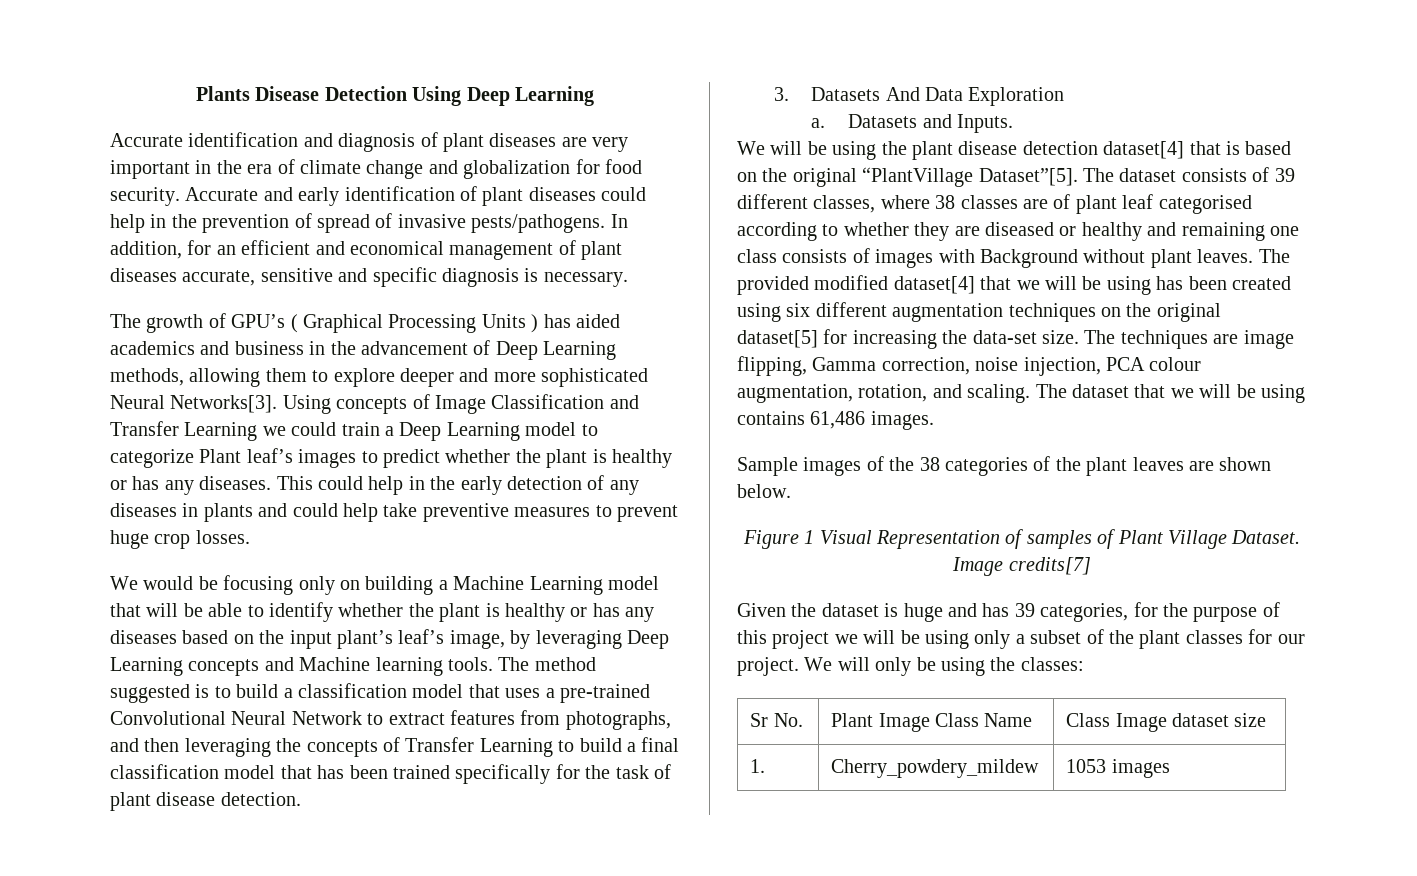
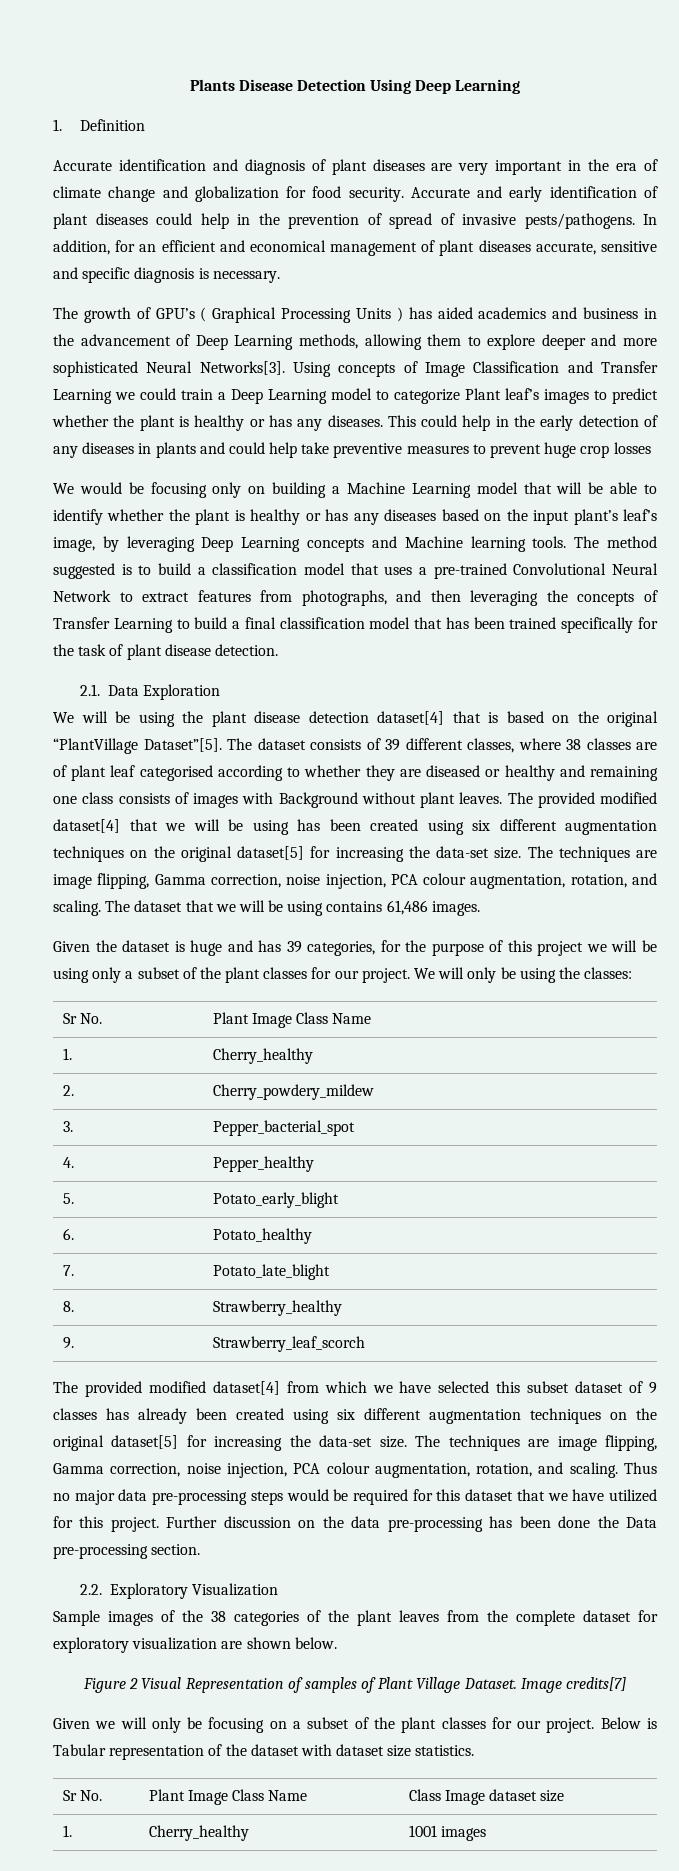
+ 1. Definition
- This could help in the early detection of any diseases in plants and could help take preventive measures to prevent huge crop losses.
+ This could help in the early detection of any diseases in plants and could help take preventive measures to prevent huge crop losses
- 3. Datasets And Data Exploration
+ 2.1. Data Exploration
- a. Datasets and Inputs.
- Sample images of the 38 categories of the plant leaves are shown below.
- Figure 1 Visual Representation of samples of Plant Village Dataset. Image credits[7]
  We will only be using the classes:
+ Sr No. | Plant Image Class Name
+ 1. | Cherry_healthy
+ 2. | Cherry_powdery_mildew
+ 3. | Pepper_bacterial_spot
+ 4. | Pepper_healthy
+ 5. | Potato_early_blight
+ 6. | Potato_healthy
+ 7. | Potato_late_blight
+ 8. | Strawberry_healthy
+ 9. | Strawberry_leaf_scorch
+ The provided modified dataset[4] from which we have selected this subset dataset of 9 classes has already been created using six different augmentation techniques on the original dataset[5] for increasing the data-set size. The techniques are image flipping, Gamma correction, noise injection, PCA colour augmentation, rotation, and scaling. Thus no major data pre-processing steps would be required for this dataset that we have utilized for this project. Further discussion on the data pre-processing has been done the Data pre-processing section.
+ 2.2. Exploratory Visualization
+ Sample images of the 38 categories of the plant leaves from the complete dataset for exploratory visualization are shown below.
+ Figure 2 Visual Representation of samples of Plant Village Dataset. Image credits[7]
+ Given we will only be focusing on a subset of the plant classes for our project. Below is Tabular representation of the dataset with dataset size statistics.
- 1. | Cherry_powdery_mildew | 1053 images
+ 1. | Cherry_healthy | 1001 images

